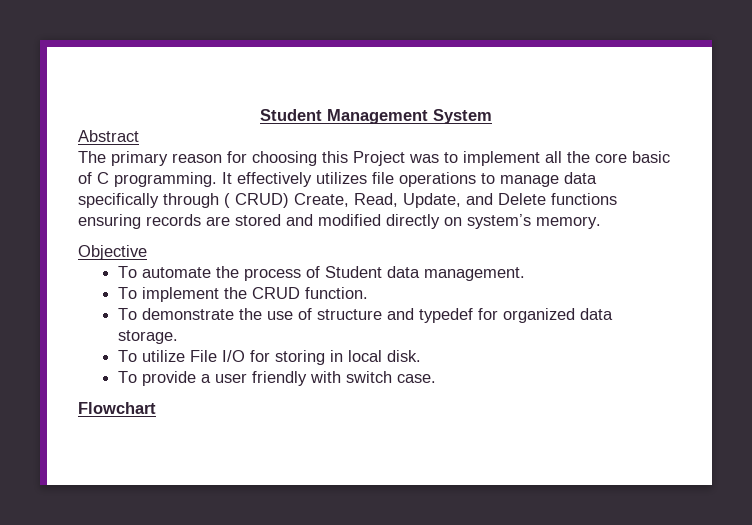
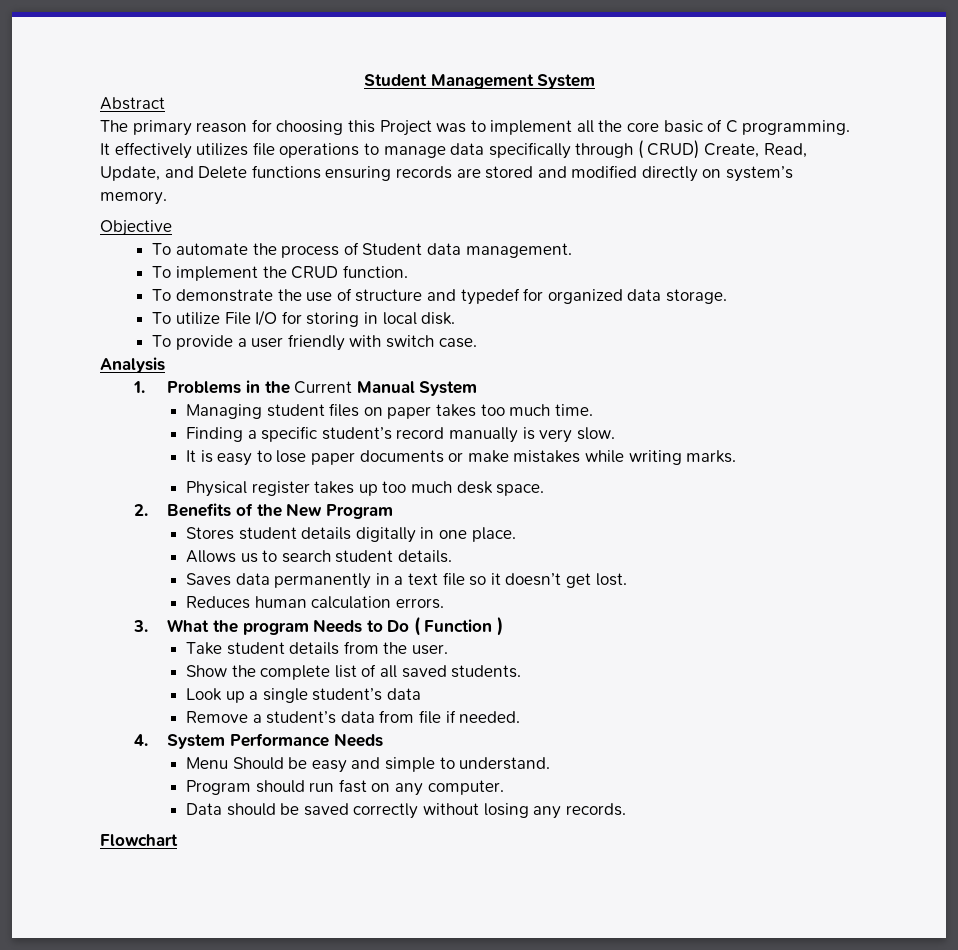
+ Analysis
+ 1. Problems in the Current Manual System
+ Managing student files on paper takes too much time.
+ Finding a specific student’s record manually is very slow.
+ It is easy to lose paper documents or make mistakes while writing marks.
+ Physical register takes up too much desk space.
+ 2. Benefits of the New Program
+ Stores student details digitally in one place.
+ Allows us to search student details.
+ Saves data permanently in a text file so it doesn’t get lost.
+ Reduces human calculation errors.
+ 3. What the program Needs to Do ( Function )
+ Take student details from the user.
+ Show the complete list of all saved students.
+ Look up a single student’s data
+ Remove a student’s data from file if needed.
+ 4. System Performance Needs
+ Menu Should be easy and simple to understand.
+ Program should run fast on any computer.
+ Data should be saved correctly without losing any records.

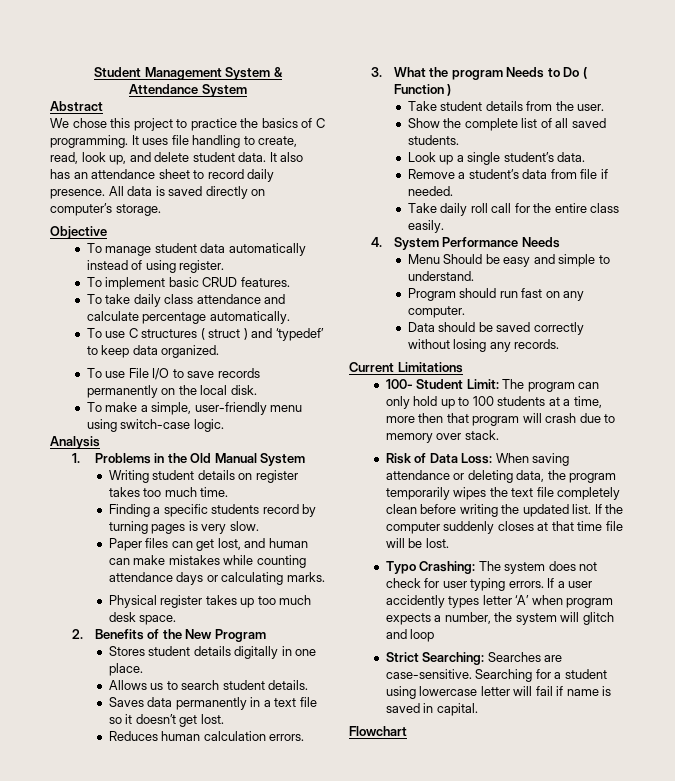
- Student Management System
+ Student Management System &
+ Attendance System
  Abstract
- The primary reason for choosing this Project was to implement all the core basic of C programming. It effectively utilizes file operations to manage data specifically through ( CRUD) Create, Read, Update, and Delete functions ensuring records are stored and modified directly on system’s memory.
+ We chose this project to practice the basics of C programming. It uses file handling to create, read, look up, and delete student data. It also has an attendance sheet to record daily presence. All data is saved directly on computer’s storage.
  Objective
- To automate the process of Student data management.
- To implement the CRUD function.
- To demonstrate the use of structure and typedef for organized data storage.
- To utilize File I/O for storing in local disk.
- To provide a user friendly with switch case.
+ To manage student data automatically instead of using register.
+ To implement basic CRUD features.
+ To take daily class attendance and calculate percentage automatically.
+ To use C structures ( struct ) and ‘typedef’ to keep data organized.
+ To use File I/O to save records permanently on the local disk.
+ To make a simple, user-friendly menu using switch-case logic.
- 1. Problems in the Current Manual System
+ 1. Problems in the Old Manual System
- Managing student files on paper takes too much time.
+ Writing student details on register takes too much time.
- Finding a specific student’s record manually is very slow.
- It is easy to lose paper documents or make mistakes while writing marks.
+ Finding a specific students record by turning pages is very slow.
+ Paper files can get lost, and human can make mistakes while counting attendance days or calculating marks.
- Look up a single student’s data
+ Look up a single student’s data.
+ Take daily roll call for the entire class easily.
+ Current Limitations
+ 100- Student Limit: The program can only hold up to 100 students at a time, more then that program will crash due to memory over stack.
+ Risk of Data Loss: When saving attendance or deleting data, the program temporarily wipes the text file completely clean before writing the updated list. If the computer suddenly closes at that time file will be lost.
+ Typo Crashing: The system does not check for user typing errors. If a user accidently types letter ‘A’ when program expects a number, the system will glitch and loop
+ Strict Searching: Searches are case-sensitive. Searching for a student using lowercase letter will fail if name is saved in capital.

